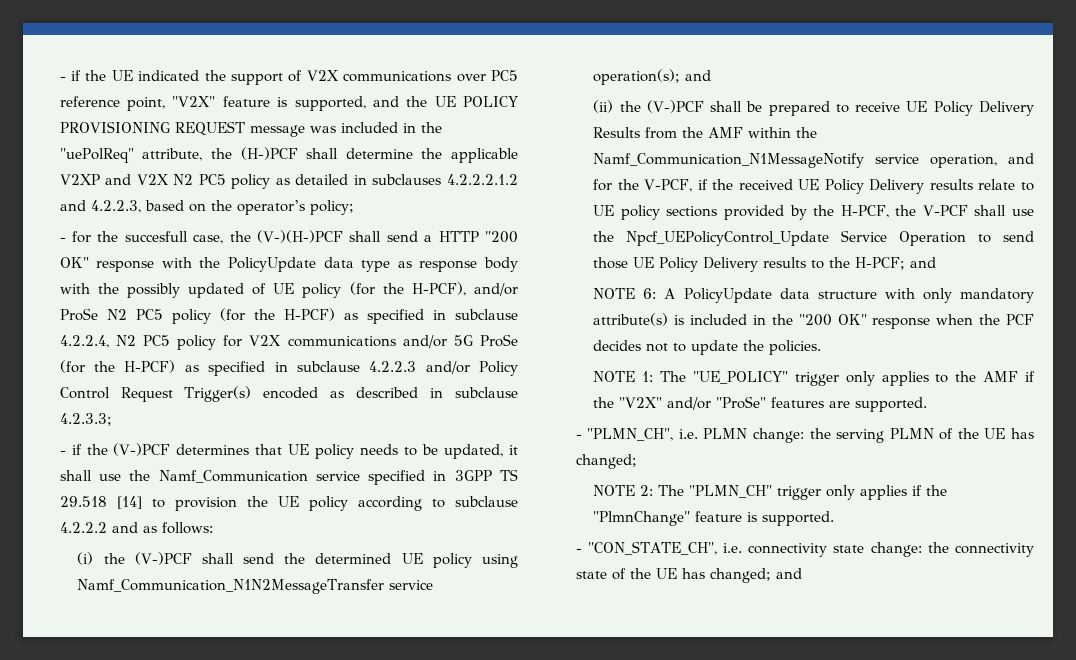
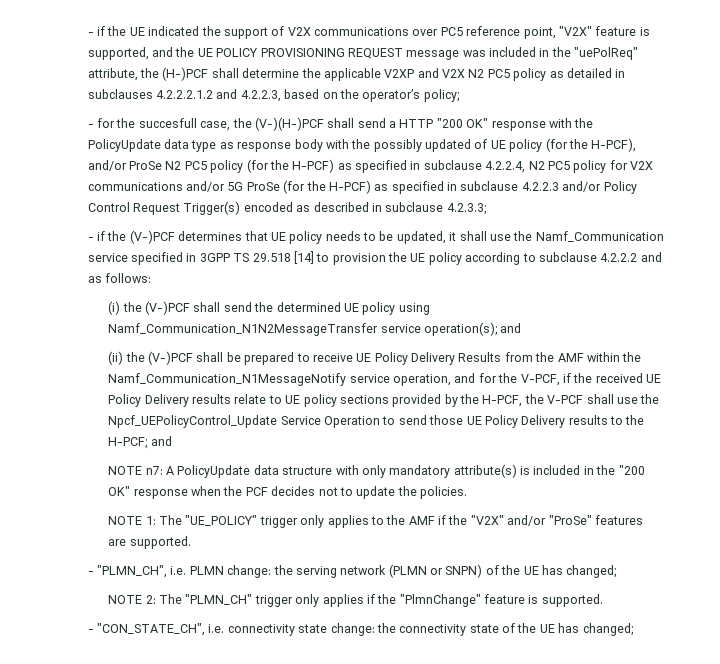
- NOTE 6: A PolicyUpdate data structure with only mandatory attribute(s) is included in the "200 OK" response when the PCF decides not to update the policies.
+ NOTE n7: A PolicyUpdate data structure with only mandatory attribute(s) is included in the "200 OK" response when the PCF decides not to update the policies.
- - "PLMN_CH", i.e. PLMN change: the serving PLMN of the UE has changed;
+ - "PLMN_CH", i.e. PLMN change: the serving network (PLMN or SNPN) of the UE has changed;
- - "CON_STATE_CH", i.e. connectivity state change: the connectivity state of the UE has changed; and
+ - "CON_STATE_CH", i.e. connectivity state change: the connectivity state of the UE has changed;

